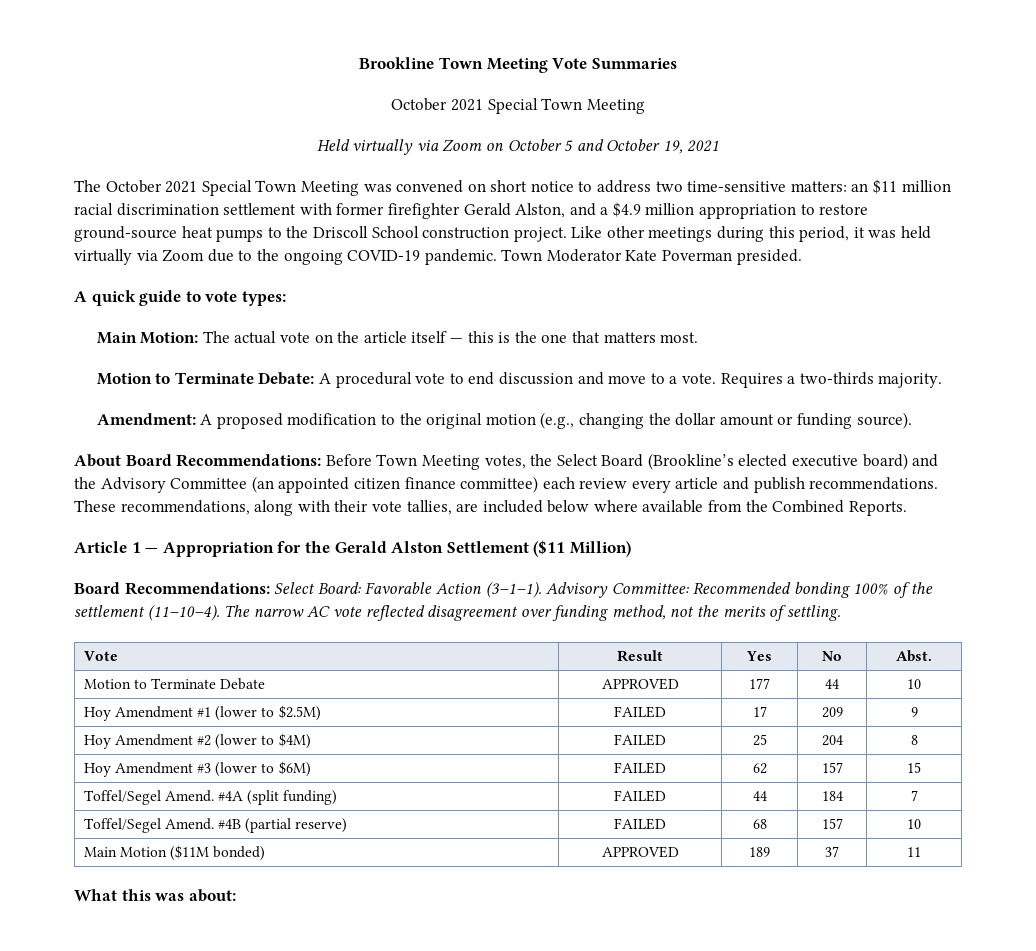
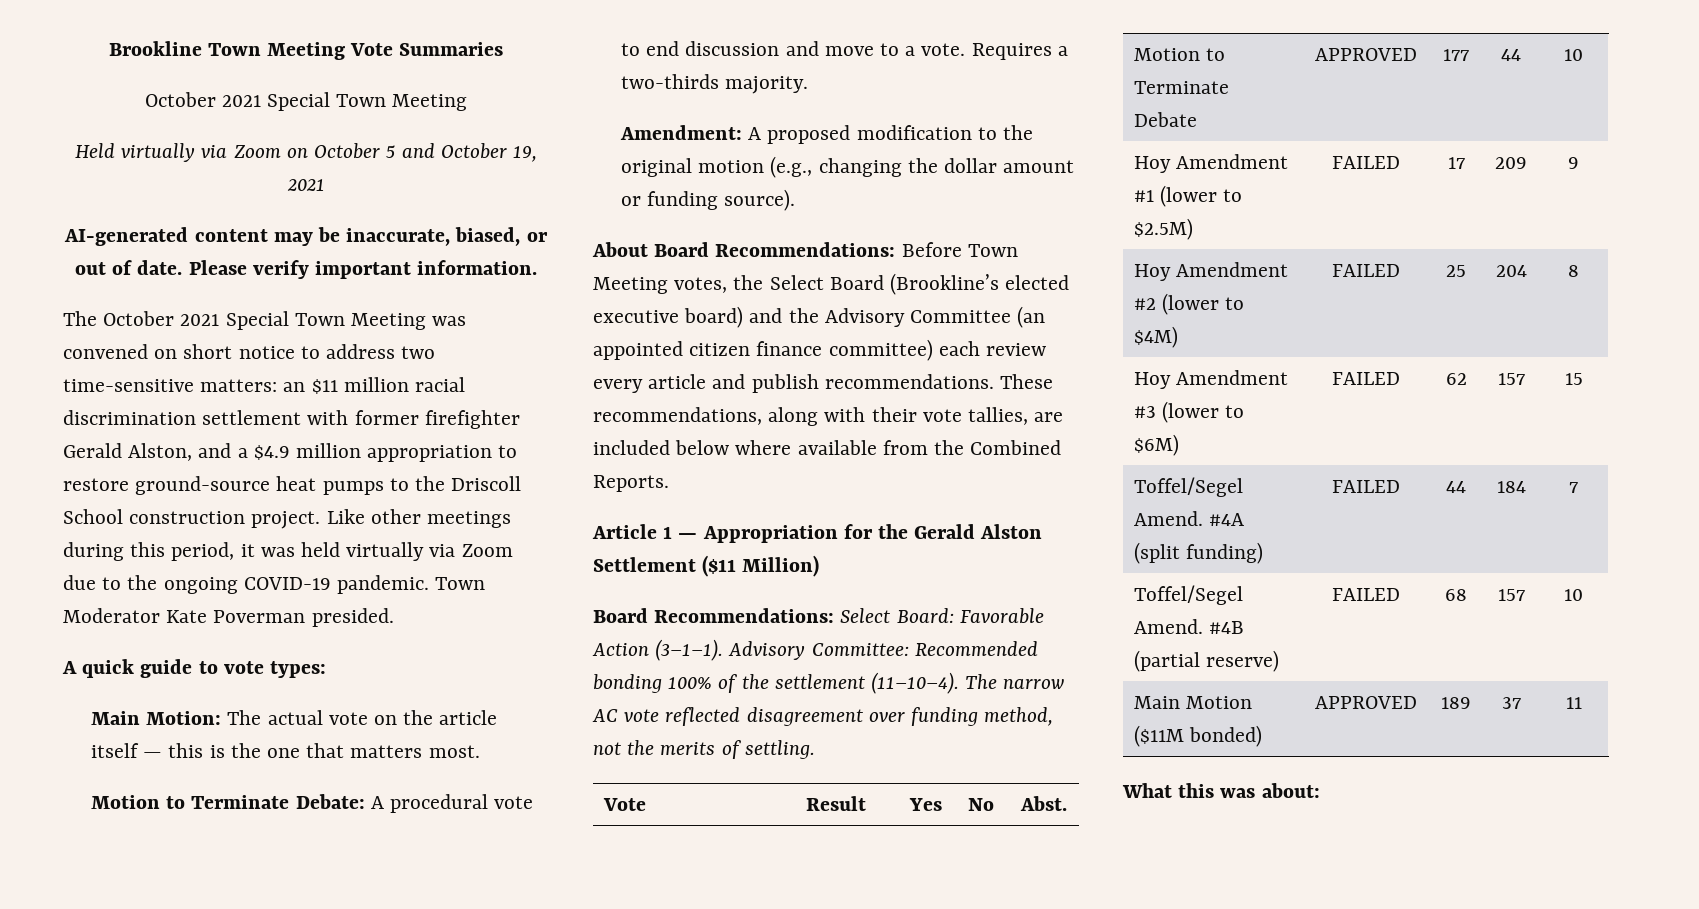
+ AI-generated content may be inaccurate, biased, or out of date. Please verify important information.

